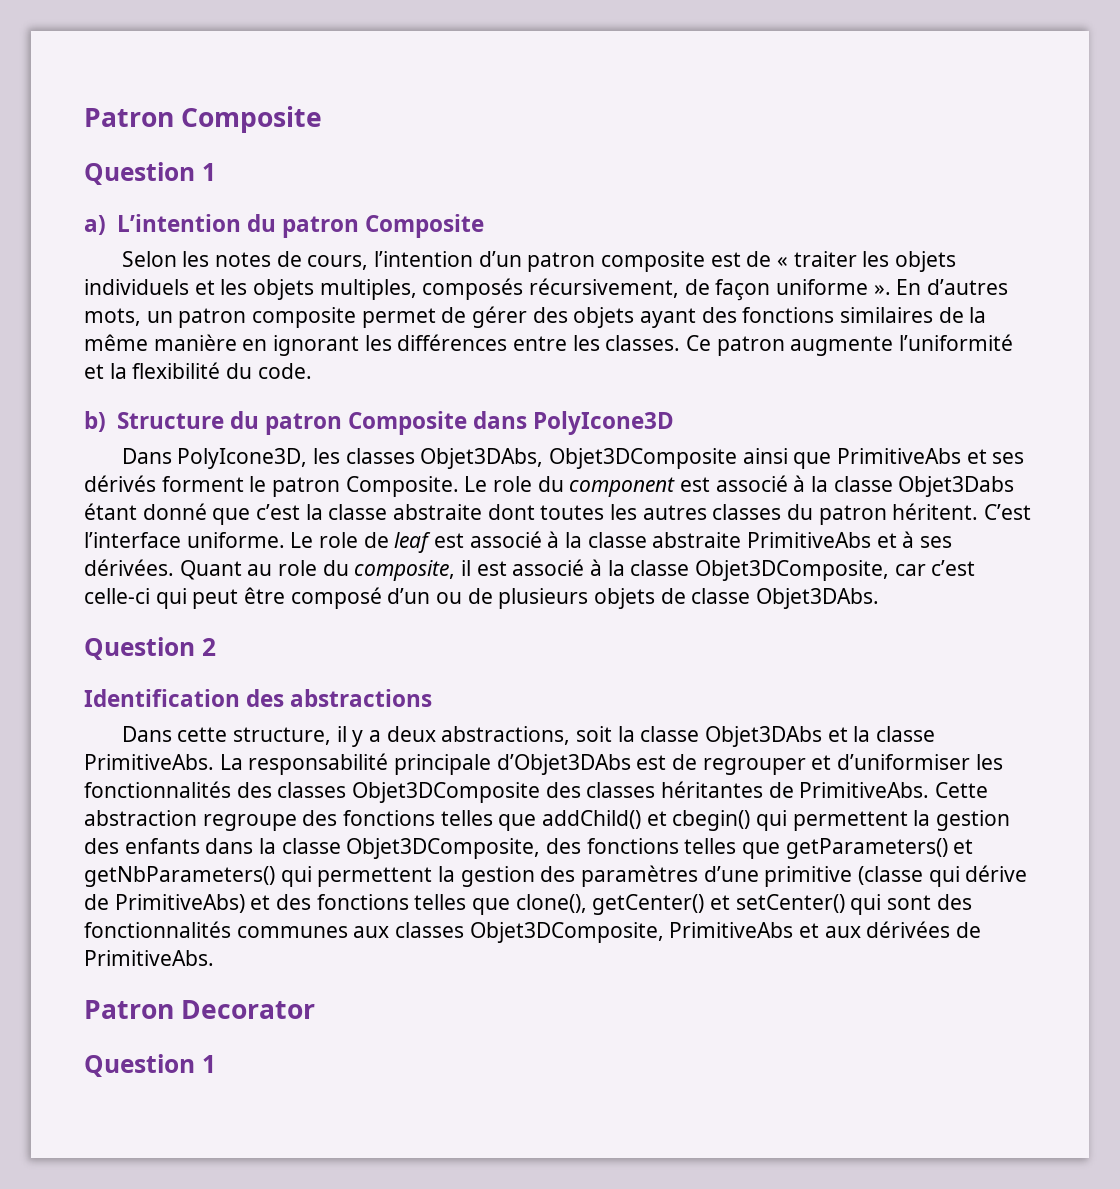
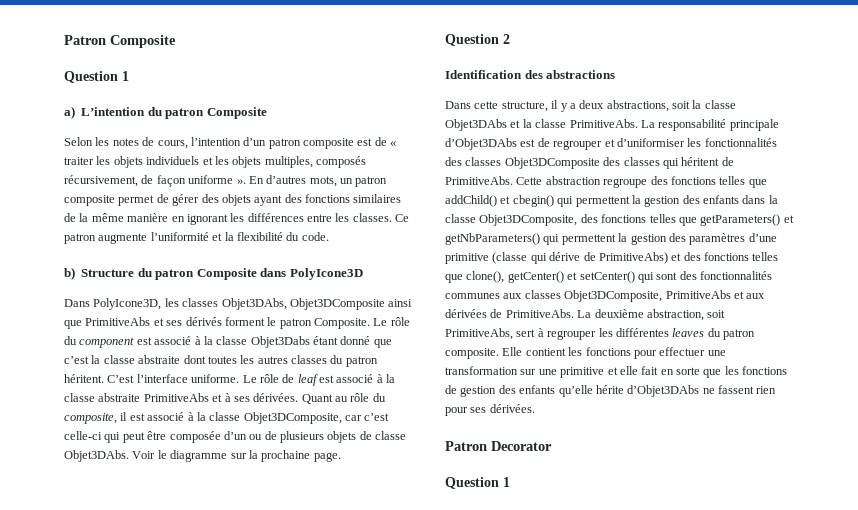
- Le role du component est associé à la classe Objet3Dabs étant donné que c’est la classe abstraite dont toutes les autres classes du patron héritent.
+ Le rôle du component est associé à la classe Objet3Dabs étant donné que c’est la classe abstraite dont toutes les autres classes du patron héritent.
- Le role de leaf est associé à la classe abstraite PrimitiveAbs et à ses dérivées.
+ Le rôle de leaf est associé à la classe abstraite PrimitiveAbs et à ses dérivées.
- Quant au role du composite, il est associé à la classe Objet3DComposite, car c’est celle-ci qui peut être composé d’un ou de plusieurs objets de classe Objet3DAbs.
+ Quant au rôle du composite, il est associé à la classe Objet3DComposite, car c’est celle-ci qui peut être composée d’un ou de plusieurs objets de classe Objet3DAbs. Voir le diagramme sur la prochaine page.
- La responsabilité principale d’Objet3DAbs est de regrouper et d’uniformiser les fonctionnalités des classes Objet3DComposite des classes héritantes de PrimitiveAbs.
+ La responsabilité principale d’Objet3DAbs est de regrouper et d’uniformiser les fonctionnalités des classes Objet3DComposite des classes qui héritent de PrimitiveAbs.
+ La deuxième abstraction, soit PrimitiveAbs, sert à regrouper les différentes leaves du patron composite. Elle contient les fonctions pour effectuer une transformation sur une primitive et elle fait en sorte que les fonctions de gestion des enfants qu’elle hérite d’Objet3DAbs ne fassent rien pour ses dérivées.

